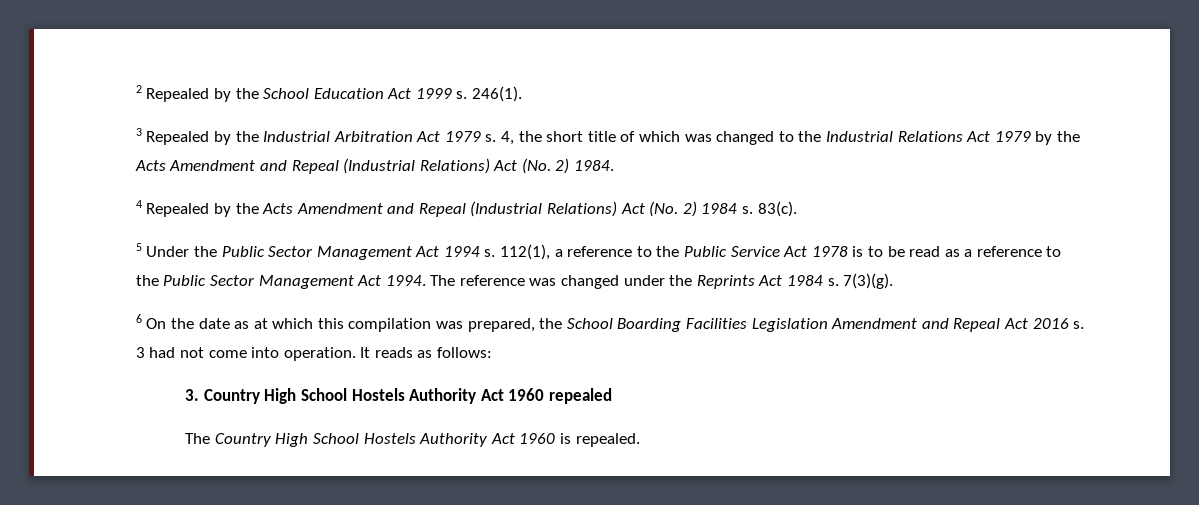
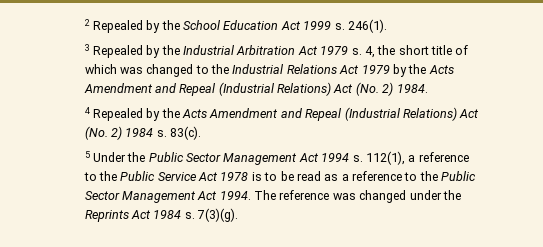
- 6 On the date as at which this compilation was prepared, the School Boarding Facilities Legislation Amendment and Repeal Act 2016 s. 3 had not come into operation. It reads as follows:
- 3. Country High School Hostels Authority Act 1960 repealed
- The Country High School Hostels Authority Act 1960 is repealed.

